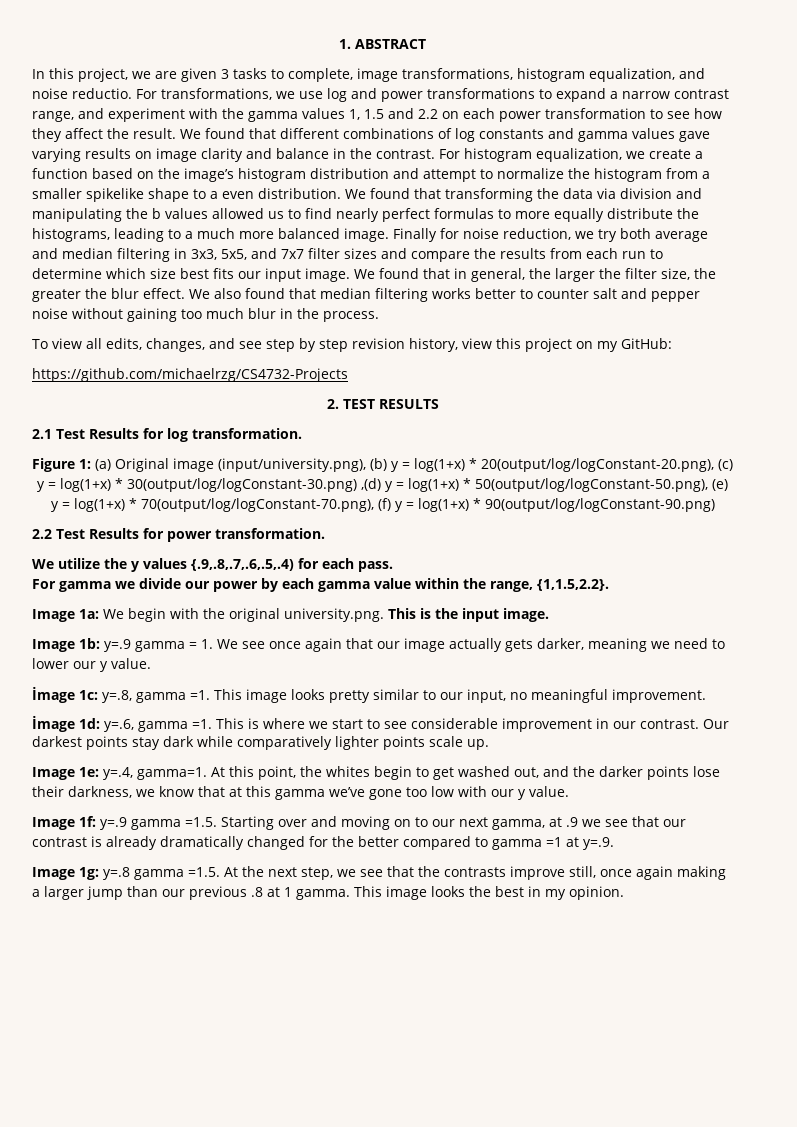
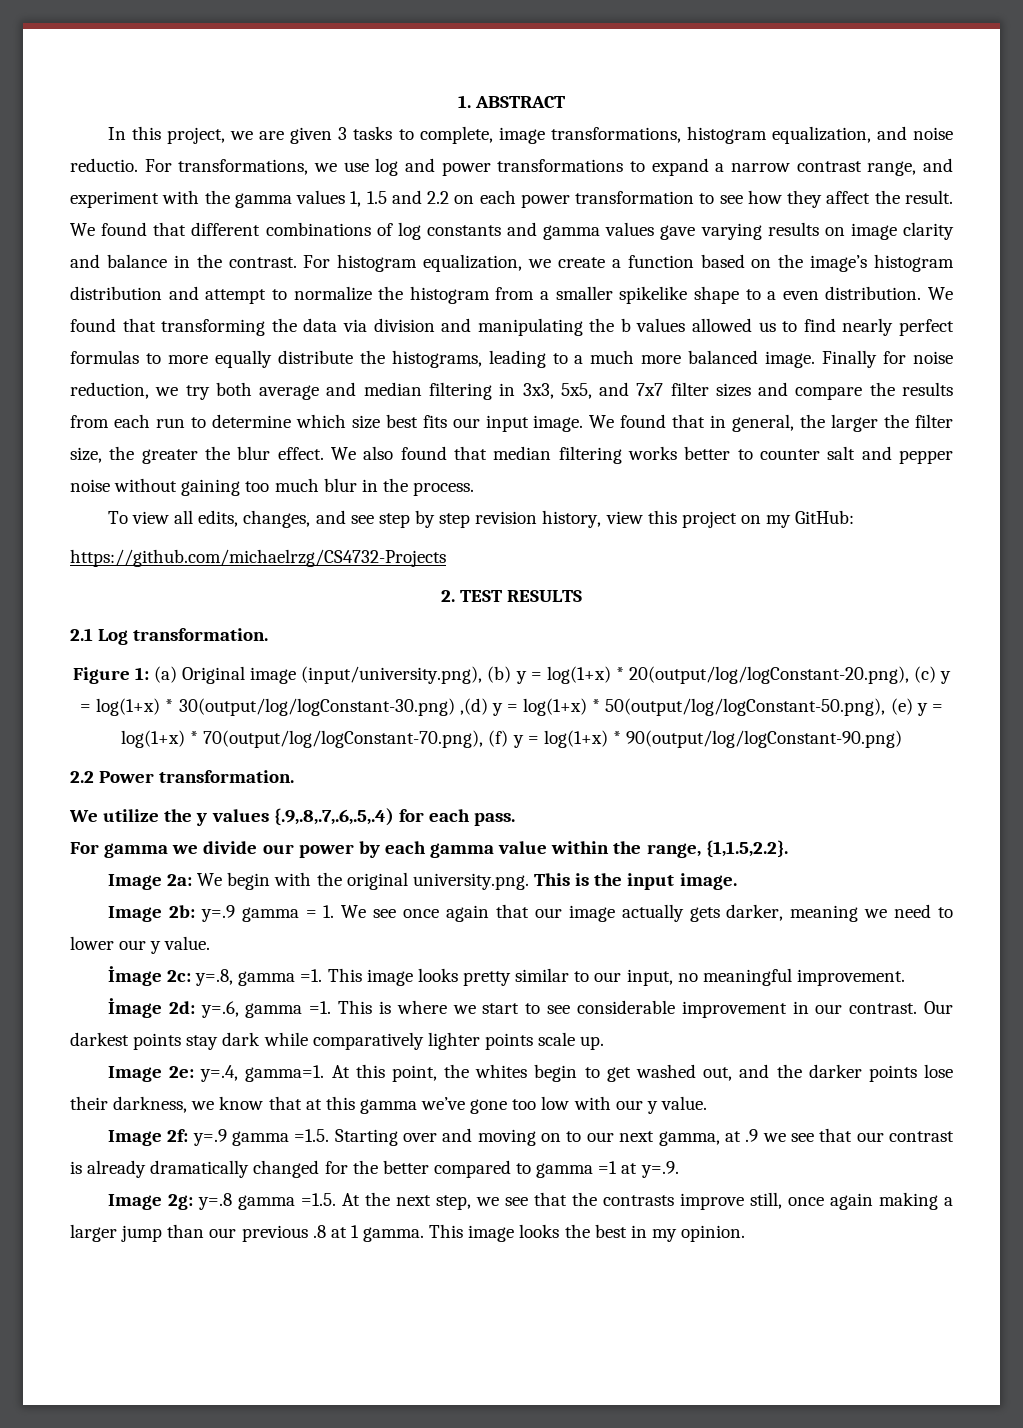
- 2.1 Test Results for log transformation.
+ 2.1 Log transformation.
- 2.2 Test Results for power transformation.
+ 2.2 Power transformation.
- Image 1a: We begin with the original university.png. This is the input image.
+ Image 2a: We begin with the original university.png. This is the input image.
- Image 1b: y=.9 gamma = 1. We see once again that our image actually gets darker, meaning we need to lower our y value.
+ Image 2b: y=.9 gamma = 1. We see once again that our image actually gets darker, meaning we need to lower our y value.
- İmage 1c: y=.8, gamma =1.
+ İmage 2c: y=.8, gamma =1.
- İmage 1d: y=.6, gamma =1.
+ İmage 2d: y=.6, gamma =1.
- Image 1e: y=.4, gamma=1.
+ Image 2e: y=.4, gamma=1.
- Image 1f: y=.9 gamma =1.5. Starting over and moving on to our next gamma, at .9 we see that our contrast is already dramatically changed for the better compared to gamma =1 at y=.9.
+ Image 2f: y=.9 gamma =1.5. Starting over and moving on to our next gamma, at .9 we see that our contrast is already dramatically changed for the better compared to gamma =1 at y=.9.
- Image 1g: y=.8 gamma =1.5. At the next step, we see that the contrasts improve still, once again making a larger jump than our previous .8 at 1 gamma.
+ Image 2g: y=.8 gamma =1.5. At the next step, we see that the contrasts improve still, once again making a larger jump than our previous .8 at 1 gamma.

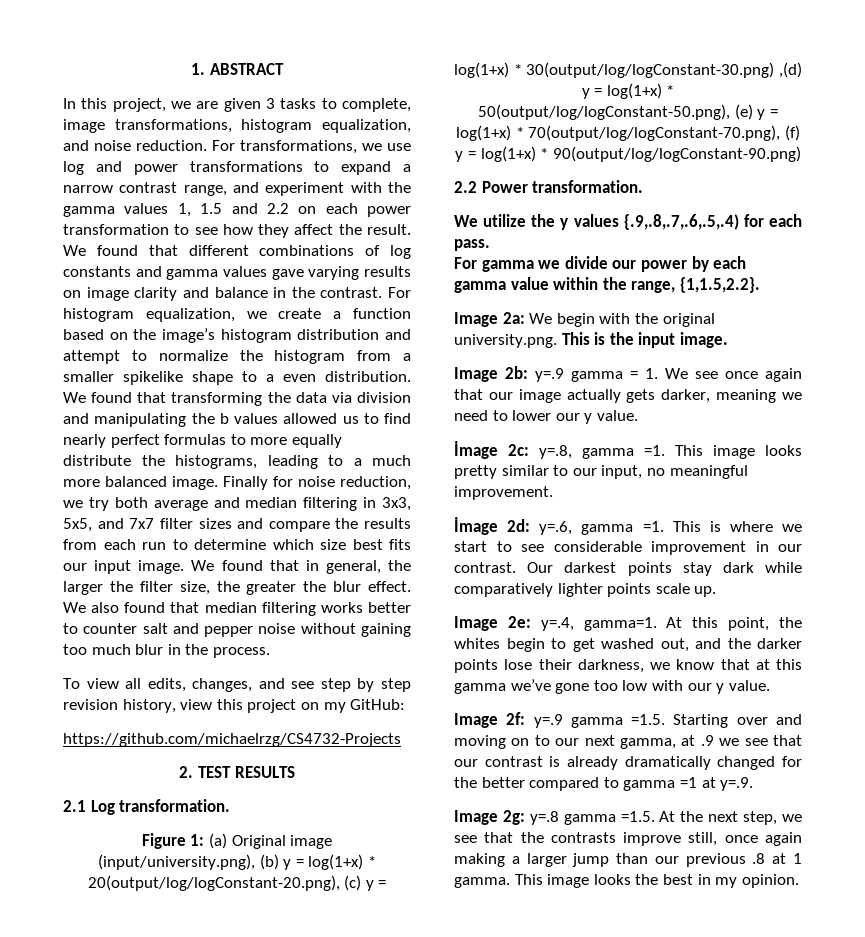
- In this project, we are given 3 tasks to complete, image transformations, histogram equalization, and noise reductio.
+ In this project, we are given 3 tasks to complete, image transformations, histogram equalization, and noise reduction.

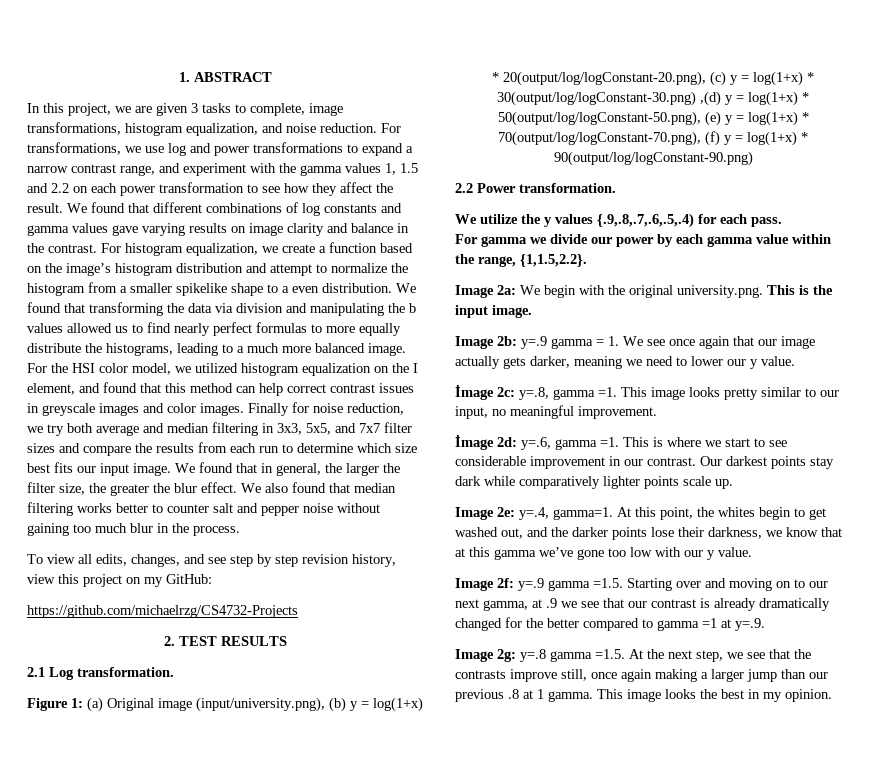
+ For the HSI color model, we utilized histogram equalization on the I element, and found that this method can help correct contrast issues in greyscale images and color images.

